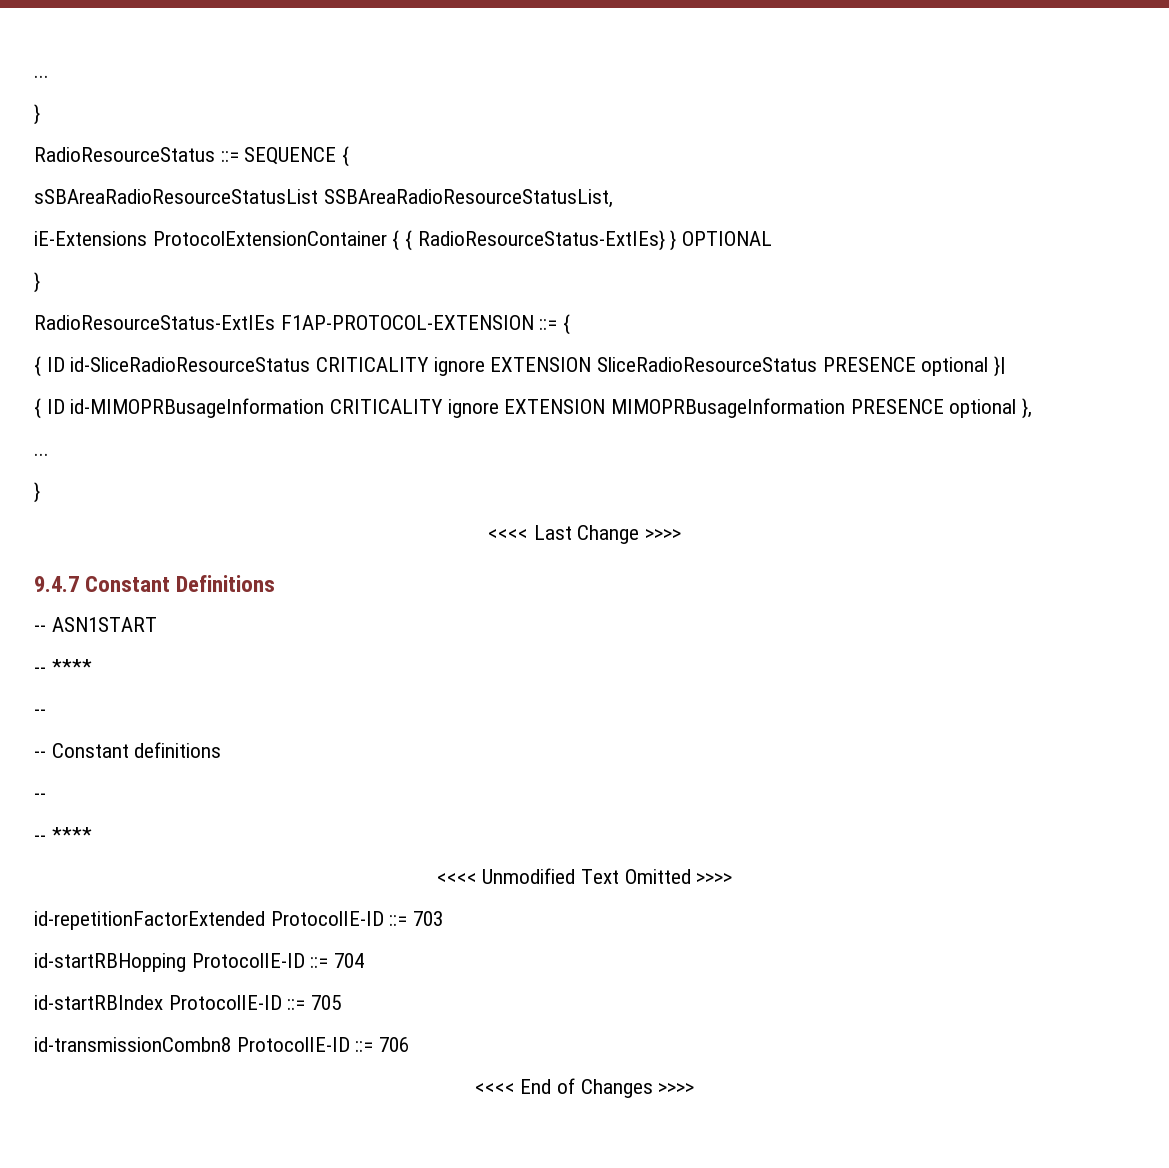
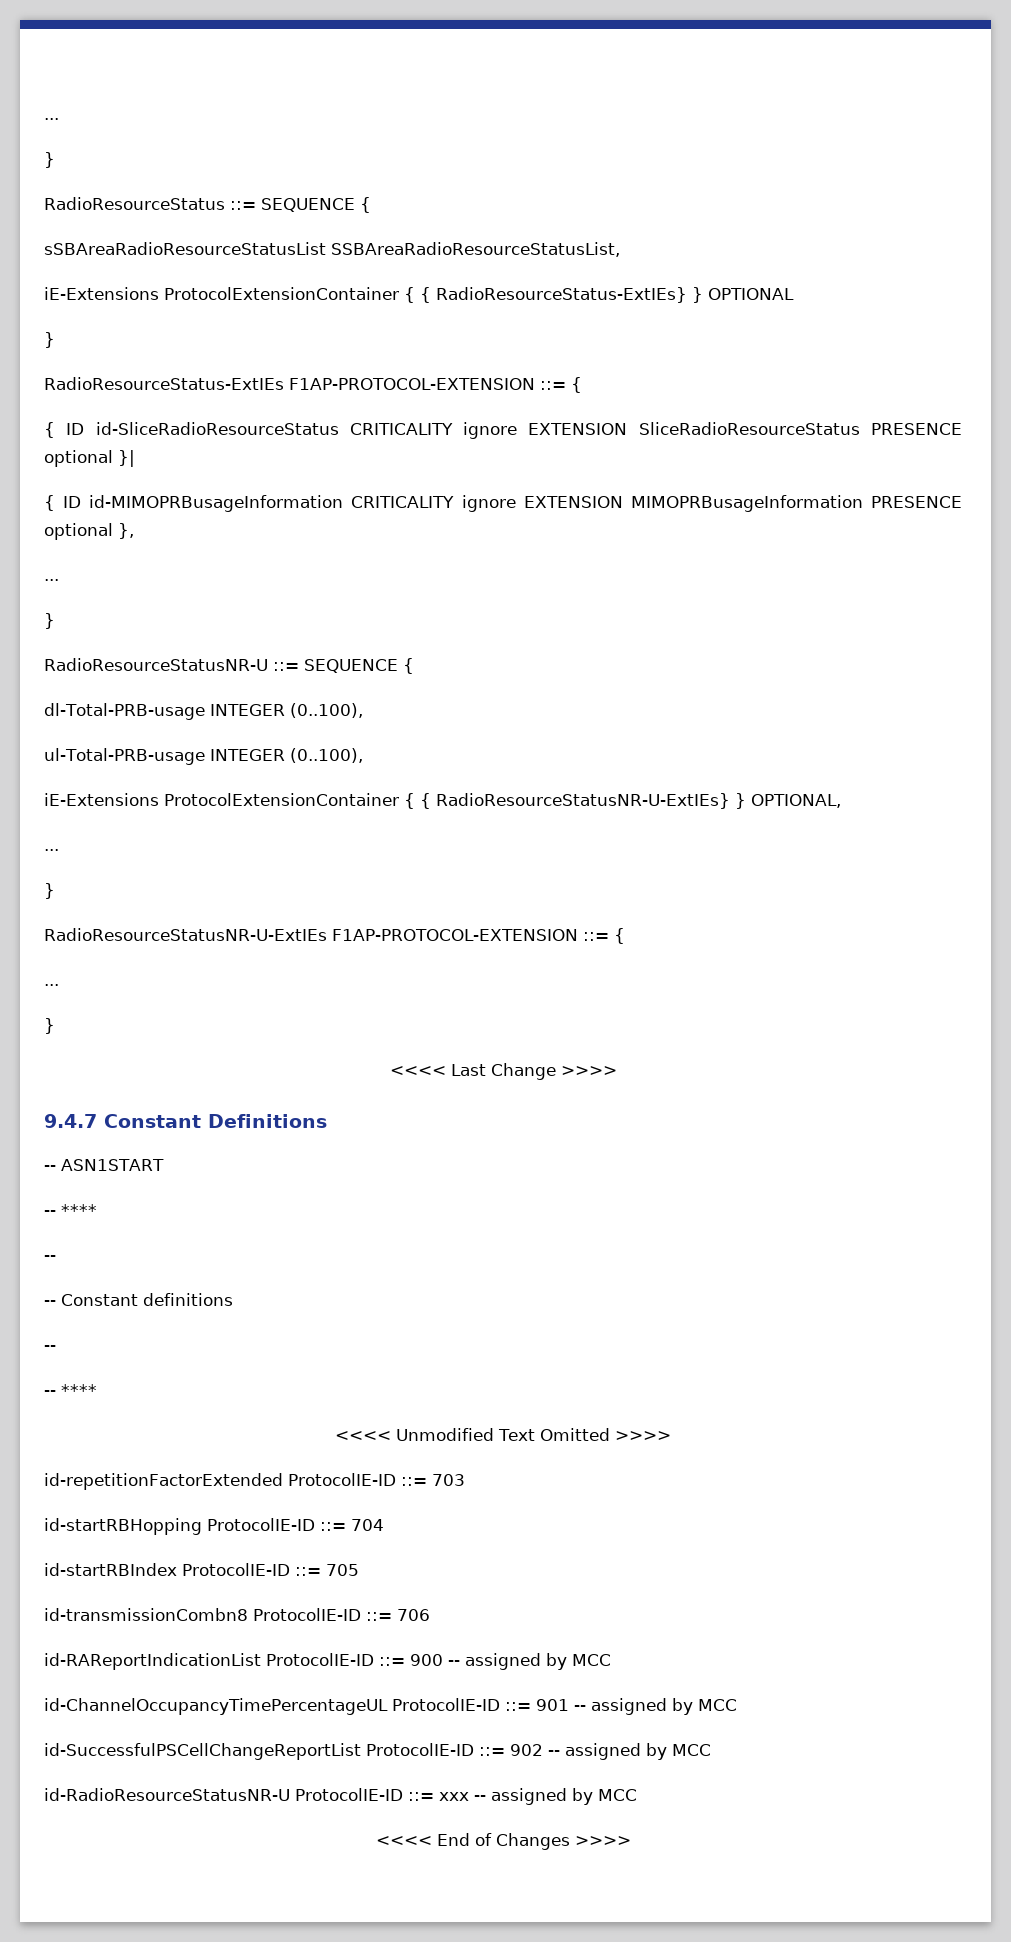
+ RadioResourceStatusNR-U ::= SEQUENCE {
+ dl-Total-PRB-usage INTEGER (0..100),
+ ul-Total-PRB-usage INTEGER (0..100),
+ iE-Extensions ProtocolExtensionContainer { { RadioResourceStatusNR-U-ExtIEs} } OPTIONAL,
+ ...
+ }
+ RadioResourceStatusNR-U-ExtIEs F1AP-PROTOCOL-EXTENSION ::= {
+ ...
+ }
+ id-RAReportIndicationList ProtocolIE-ID ::= 900 -- assigned by MCC
+ id-ChannelOccupancyTimePercentageUL ProtocolIE-ID ::= 901 -- assigned by MCC
+ id-SuccessfulPSCellChangeReportList ProtocolIE-ID ::= 902 -- assigned by MCC
+ id-RadioResourceStatusNR-U ProtocolIE-ID ::= xxx -- assigned by MCC

